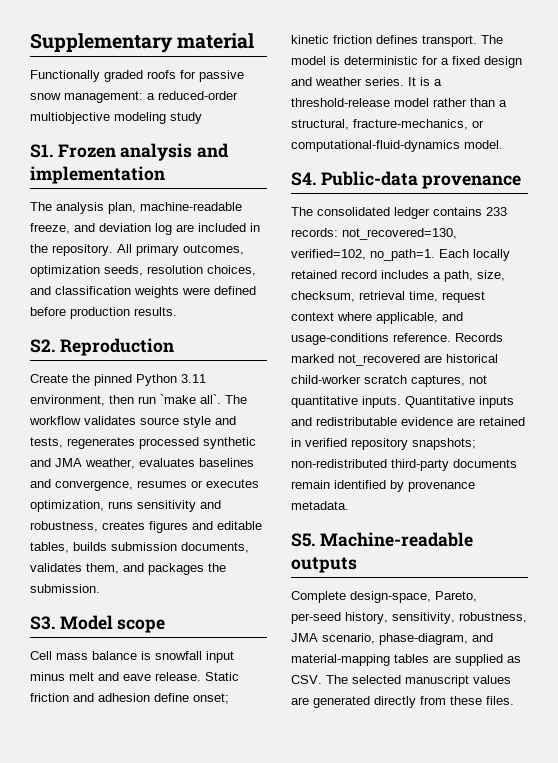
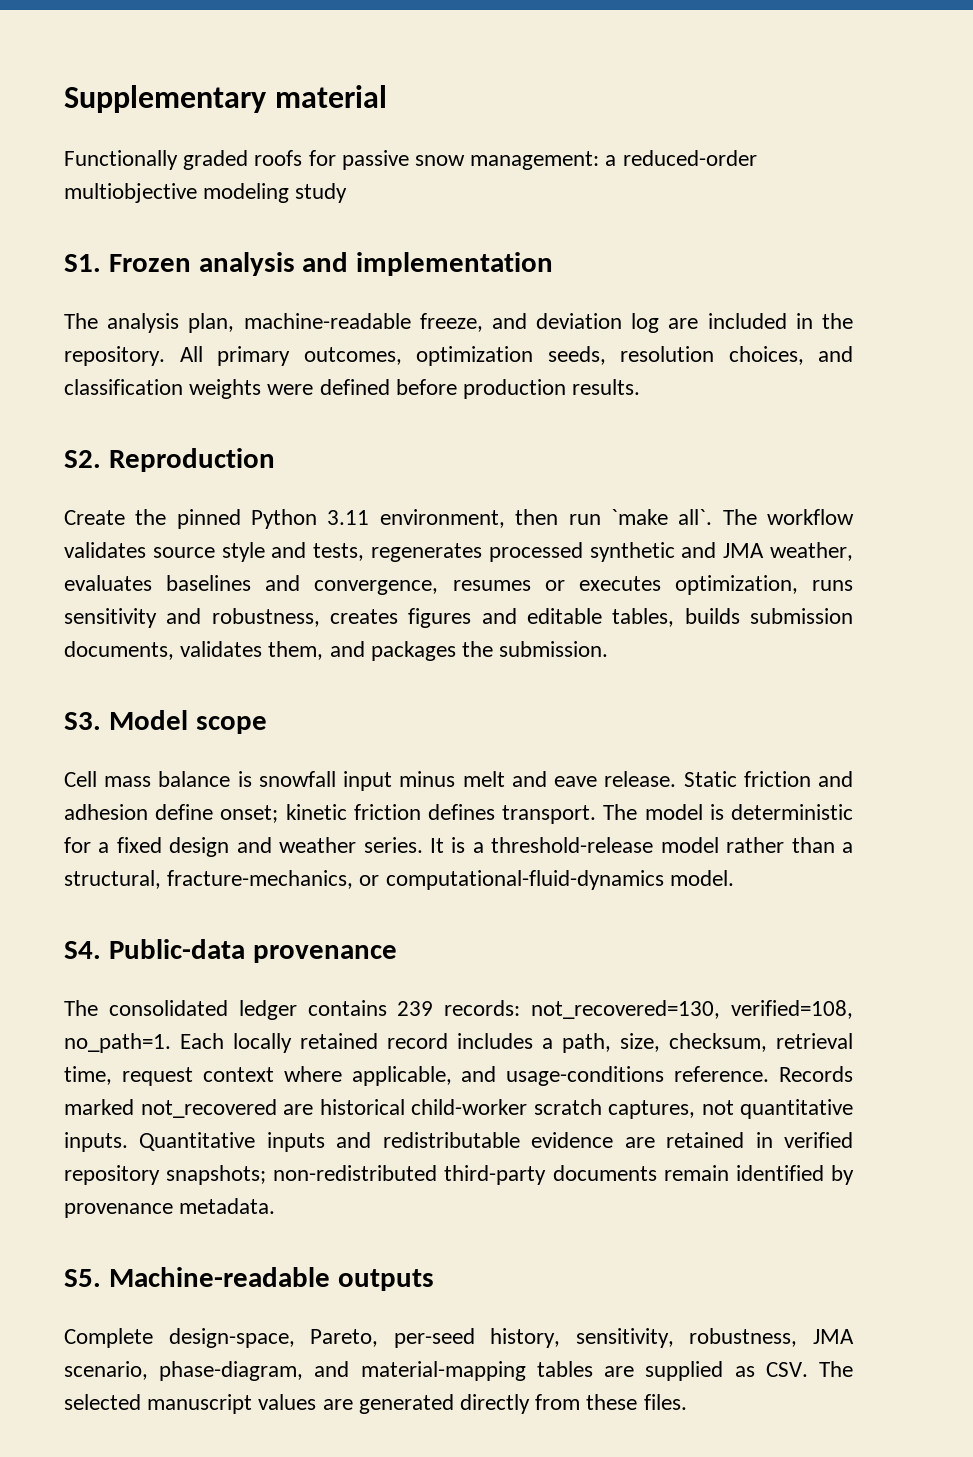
- The consolidated ledger contains 233 records: not_recovered=130, verified=102, no_path=1.
+ The consolidated ledger contains 239 records: not_recovered=130, verified=108, no_path=1.

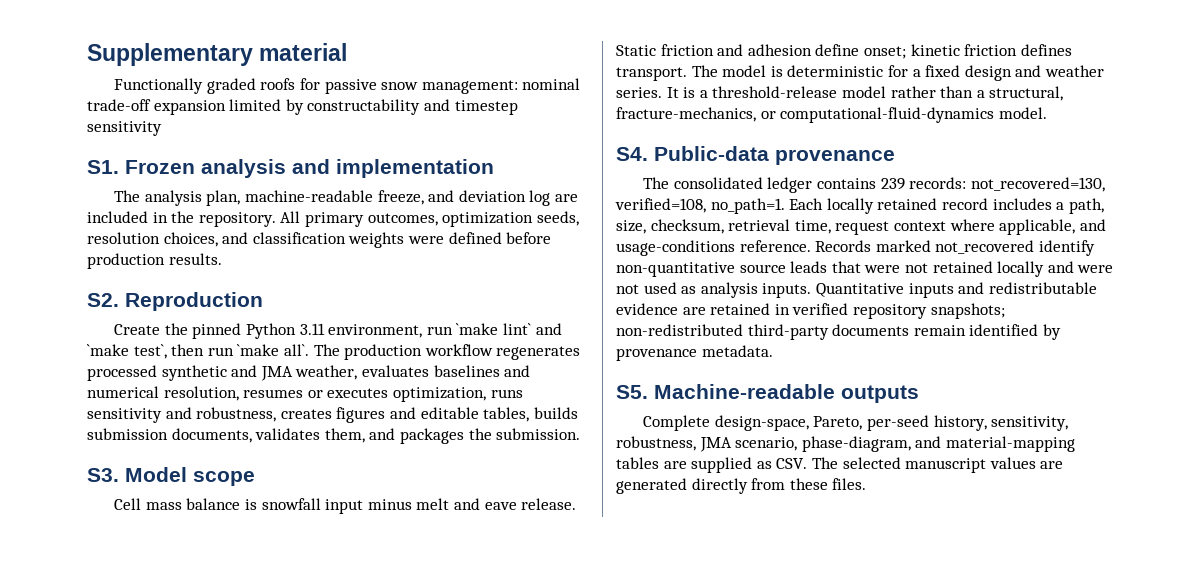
- Functionally graded roofs for passive snow management: a reduced-order multiobjective modeling study
+ Functionally graded roofs for passive snow management: nominal trade-off expansion limited by constructability and timestep sensitivity
- Create the pinned Python 3.11 environment, then run `make all`.
+ Create the pinned Python 3.11 environment, run `make lint` and `make test`, then run `make all`.
- The workflow validates source style and tests, regenerates processed synthetic and JMA weather, evaluates baselines and convergence, resumes or executes optimization, runs sensitivity and robustness, creates figures and editable tables, builds submission documents, validates them, and packages the submission.
+ The production workflow regenerates processed synthetic and JMA weather, evaluates baselines and numerical resolution, resumes or executes optimization, runs sensitivity and robustness, creates figures and editable tables, builds submission documents, validates them, and packages the submission.
- Records marked not_recovered are historical child-worker scratch captures, not quantitative inputs.
+ Records marked not_recovered identify non-quantitative source leads that were not retained locally and were not used as analysis inputs.

